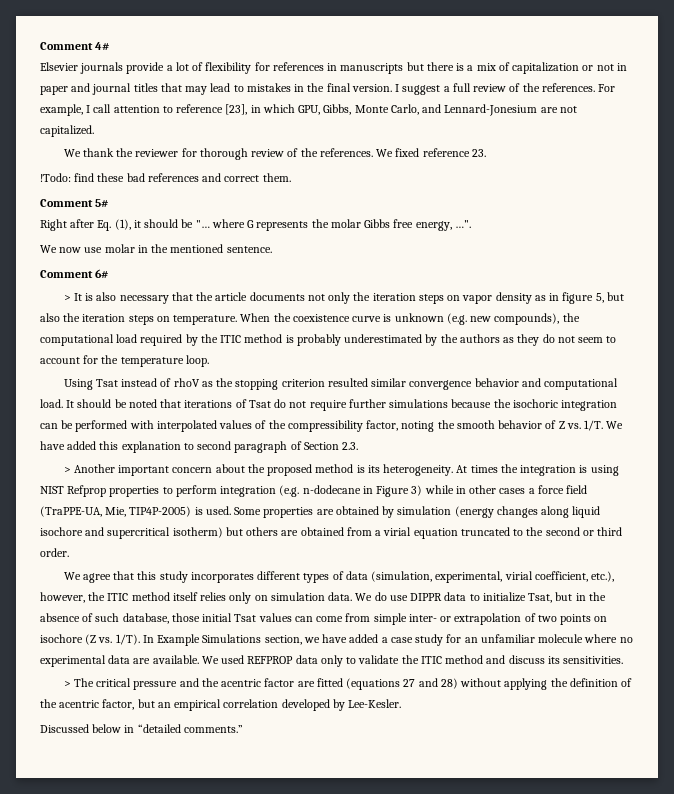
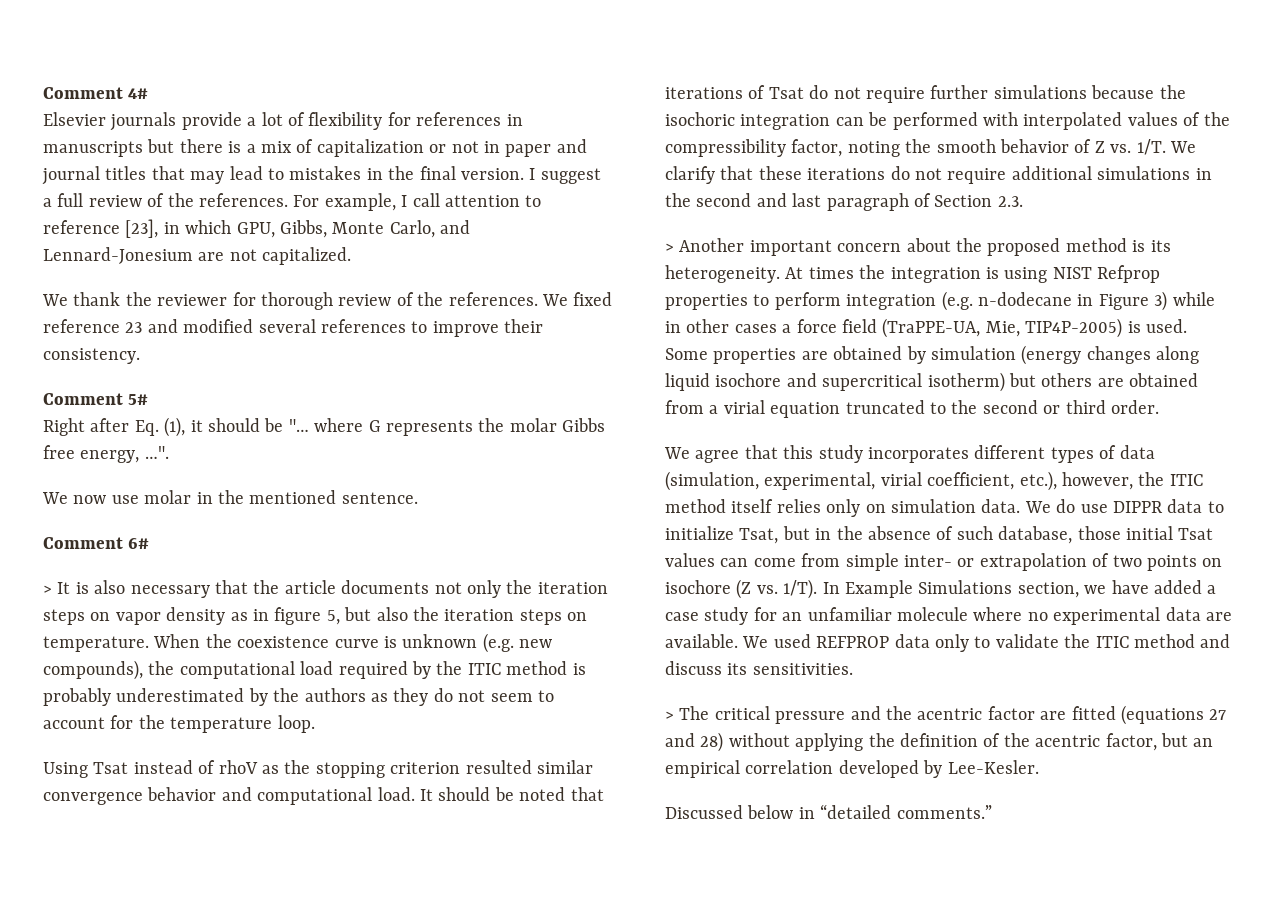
- We fixed reference 23.
- !Todo: find these bad references and correct them.
+ We fixed reference 23 and modified several references to improve their consistency.
- We have added this explanation to second paragraph of Section 2.3.
+ We clarify that these iterations do not require additional simulations in the second and last paragraph of Section 2.3.

